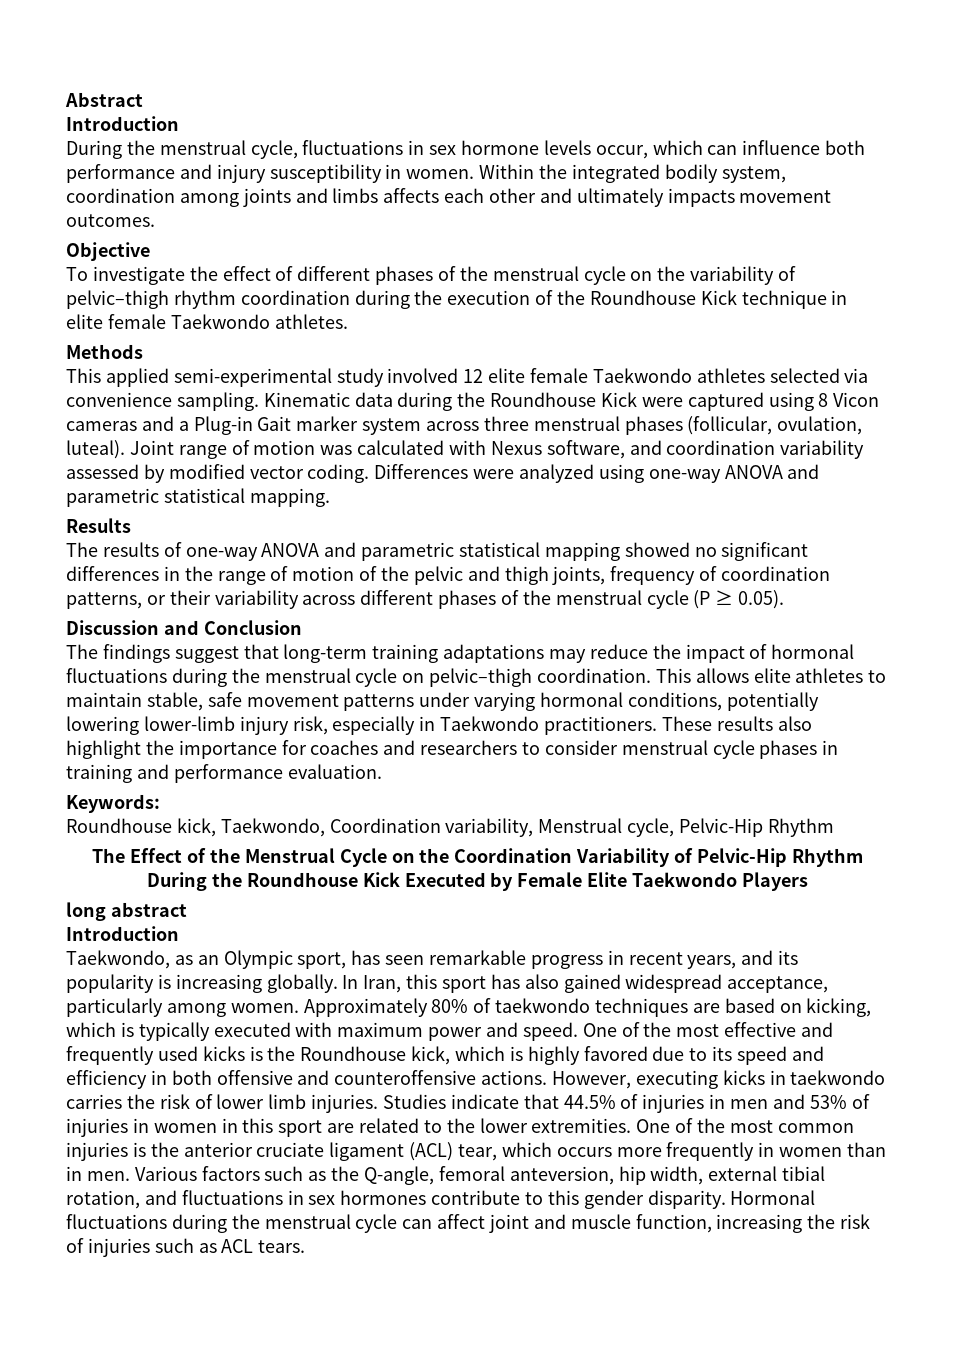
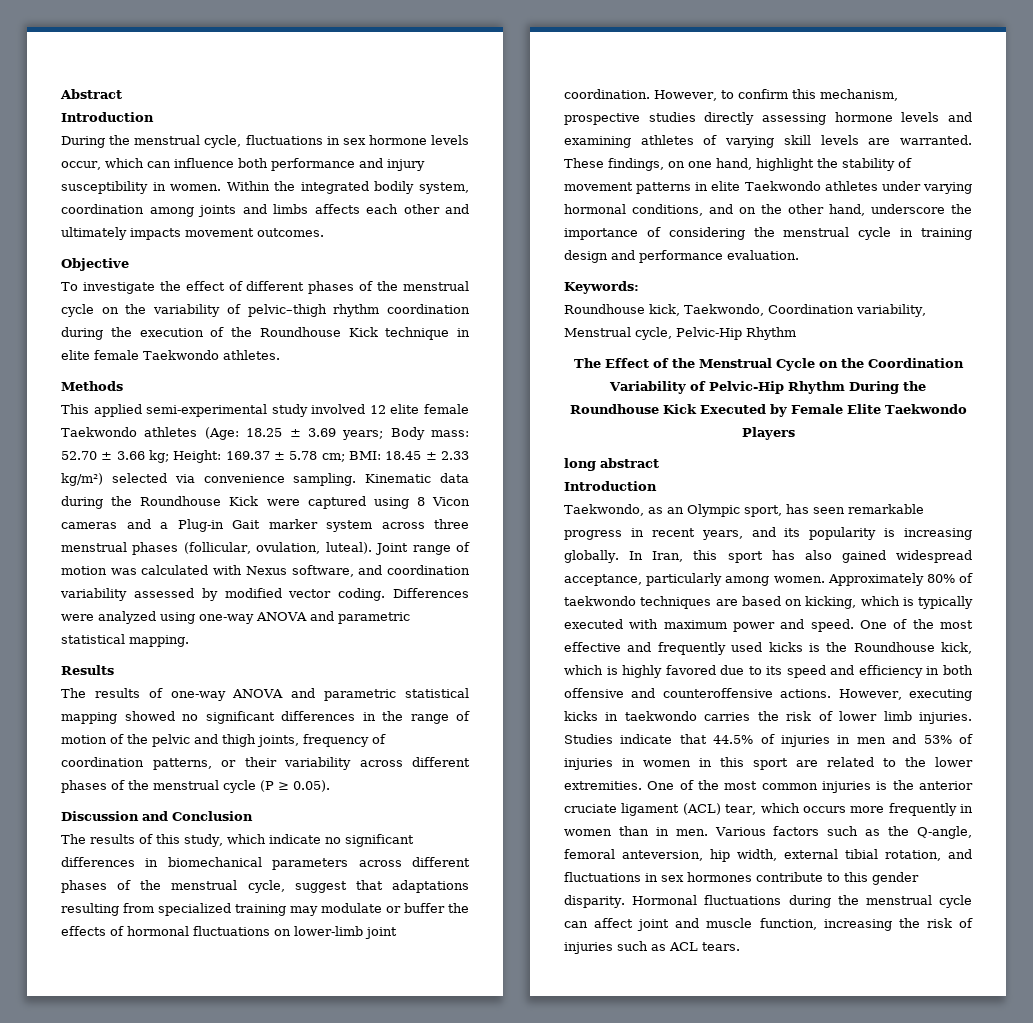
- This applied semi-experimental study involved 12 elite female Taekwondo athletes selected via convenience sampling.
+ This applied semi-experimental study involved 12 elite female Taekwondo athletes (Age: 18.25 ± 3.69 years; Body mass: 52.70 ± 3.66 kg; Height: 169.37 ± 5.78 cm; BMI: 18.45 ± 2.33 kg/m²) selected via convenience sampling.
- The findings suggest that long-term training adaptations may reduce the impact of hormonal fluctuations during the menstrual cycle on pelvic–thigh coordination. This allows elite athletes to maintain stable, safe movement patterns under varying hormonal conditions, potentially lowering lower-limb injury risk, especially in Taekwondo practitioners. These results also highlight the importance for coaches and researchers to consider menstrual cycle phases in training and performance evaluation.
+ The results of this study, which indicate no significant differences in biomechanical parameters across different phases of the menstrual cycle, suggest that adaptations resulting from specialized training may modulate or buffer the effects of hormonal fluctuations on lower-limb joint coordination. However, to confirm this mechanism, prospective studies directly assessing hormone levels and examining athletes of varying skill levels are warranted. These findings, on one hand, highlight the stability of movement patterns in elite Taekwondo athletes under varying hormonal conditions, and on the other hand, underscore the importance of considering the menstrual cycle in training design and performance evaluation.

